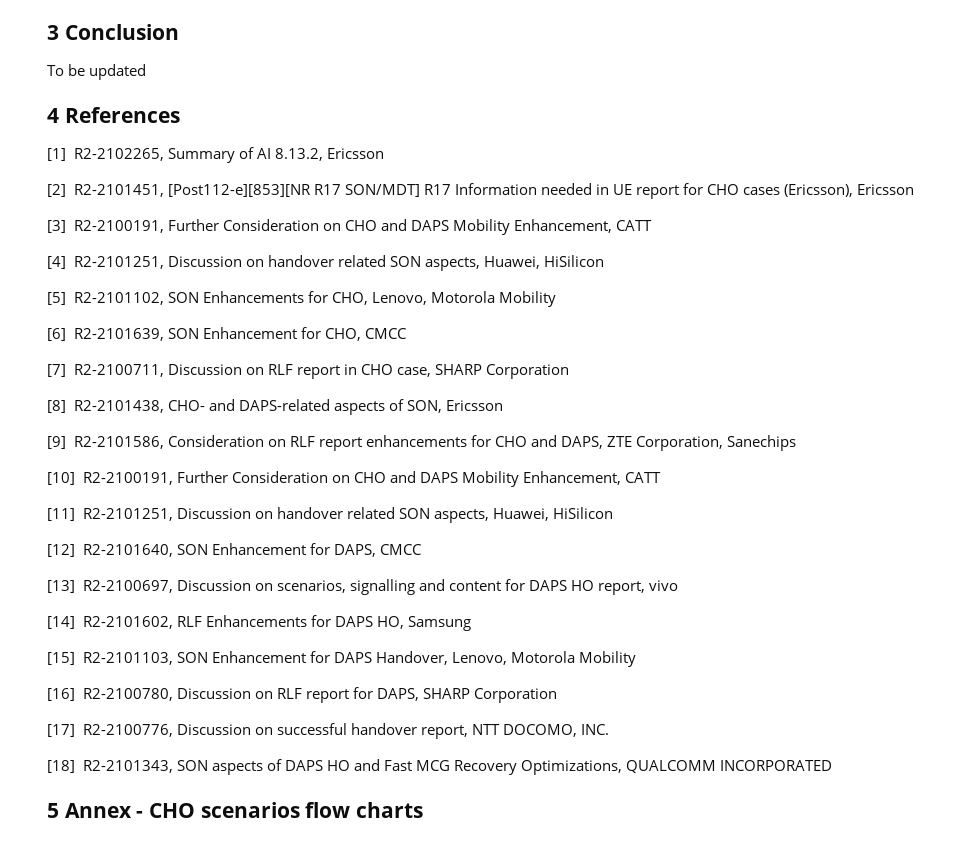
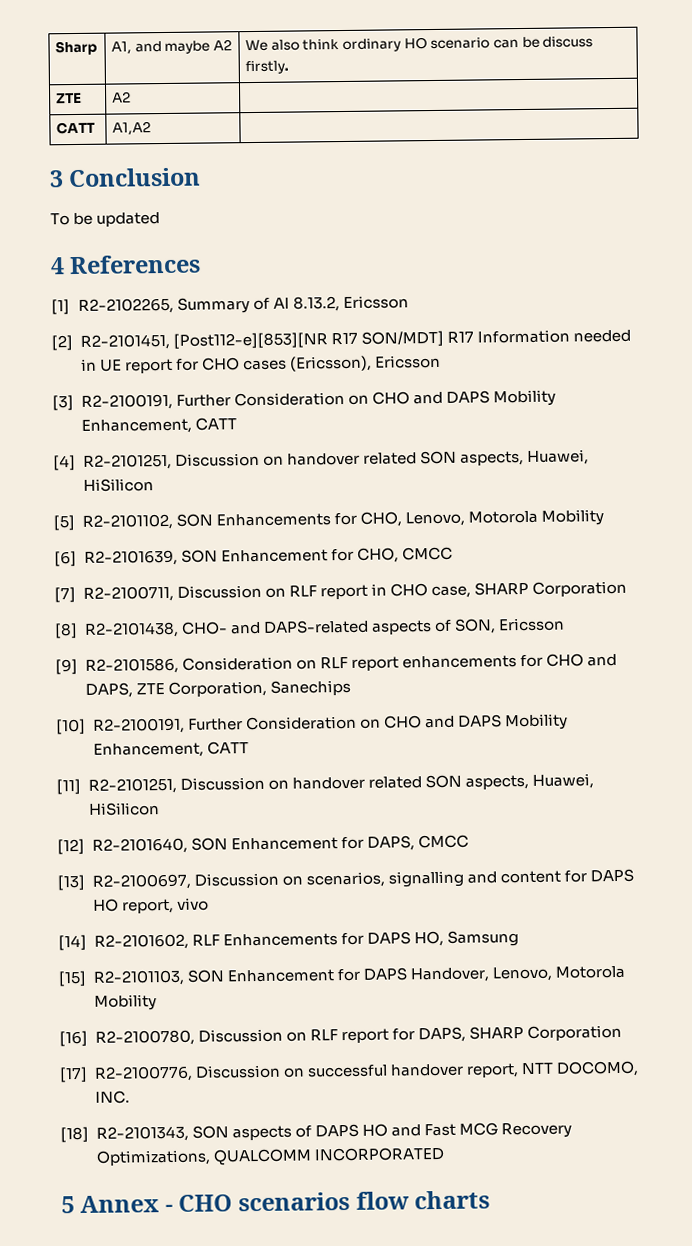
+ Sharp | A1, and maybe A2 | We also think ordinary HO scenario can be discuss firstly.
+ ZTE | A2 |
+ CATT | A1,A2 |

